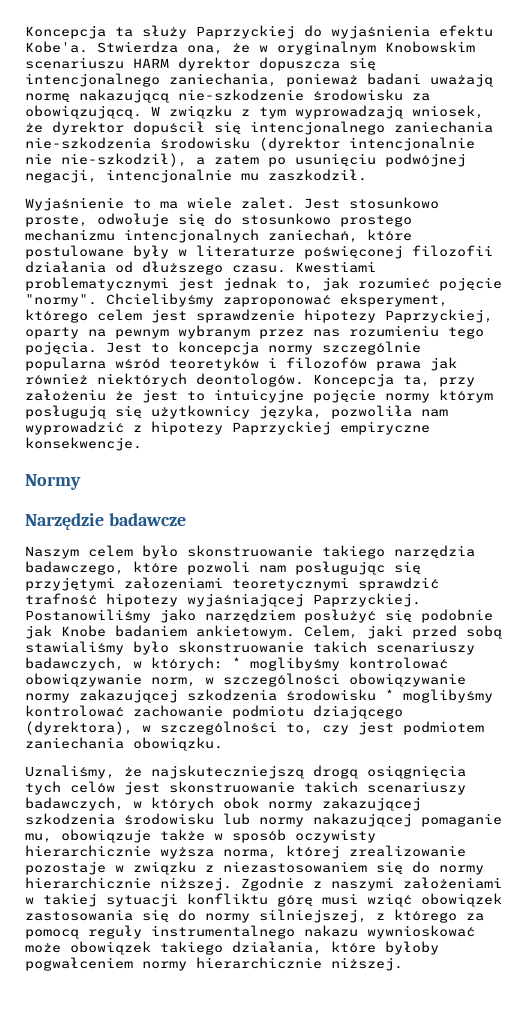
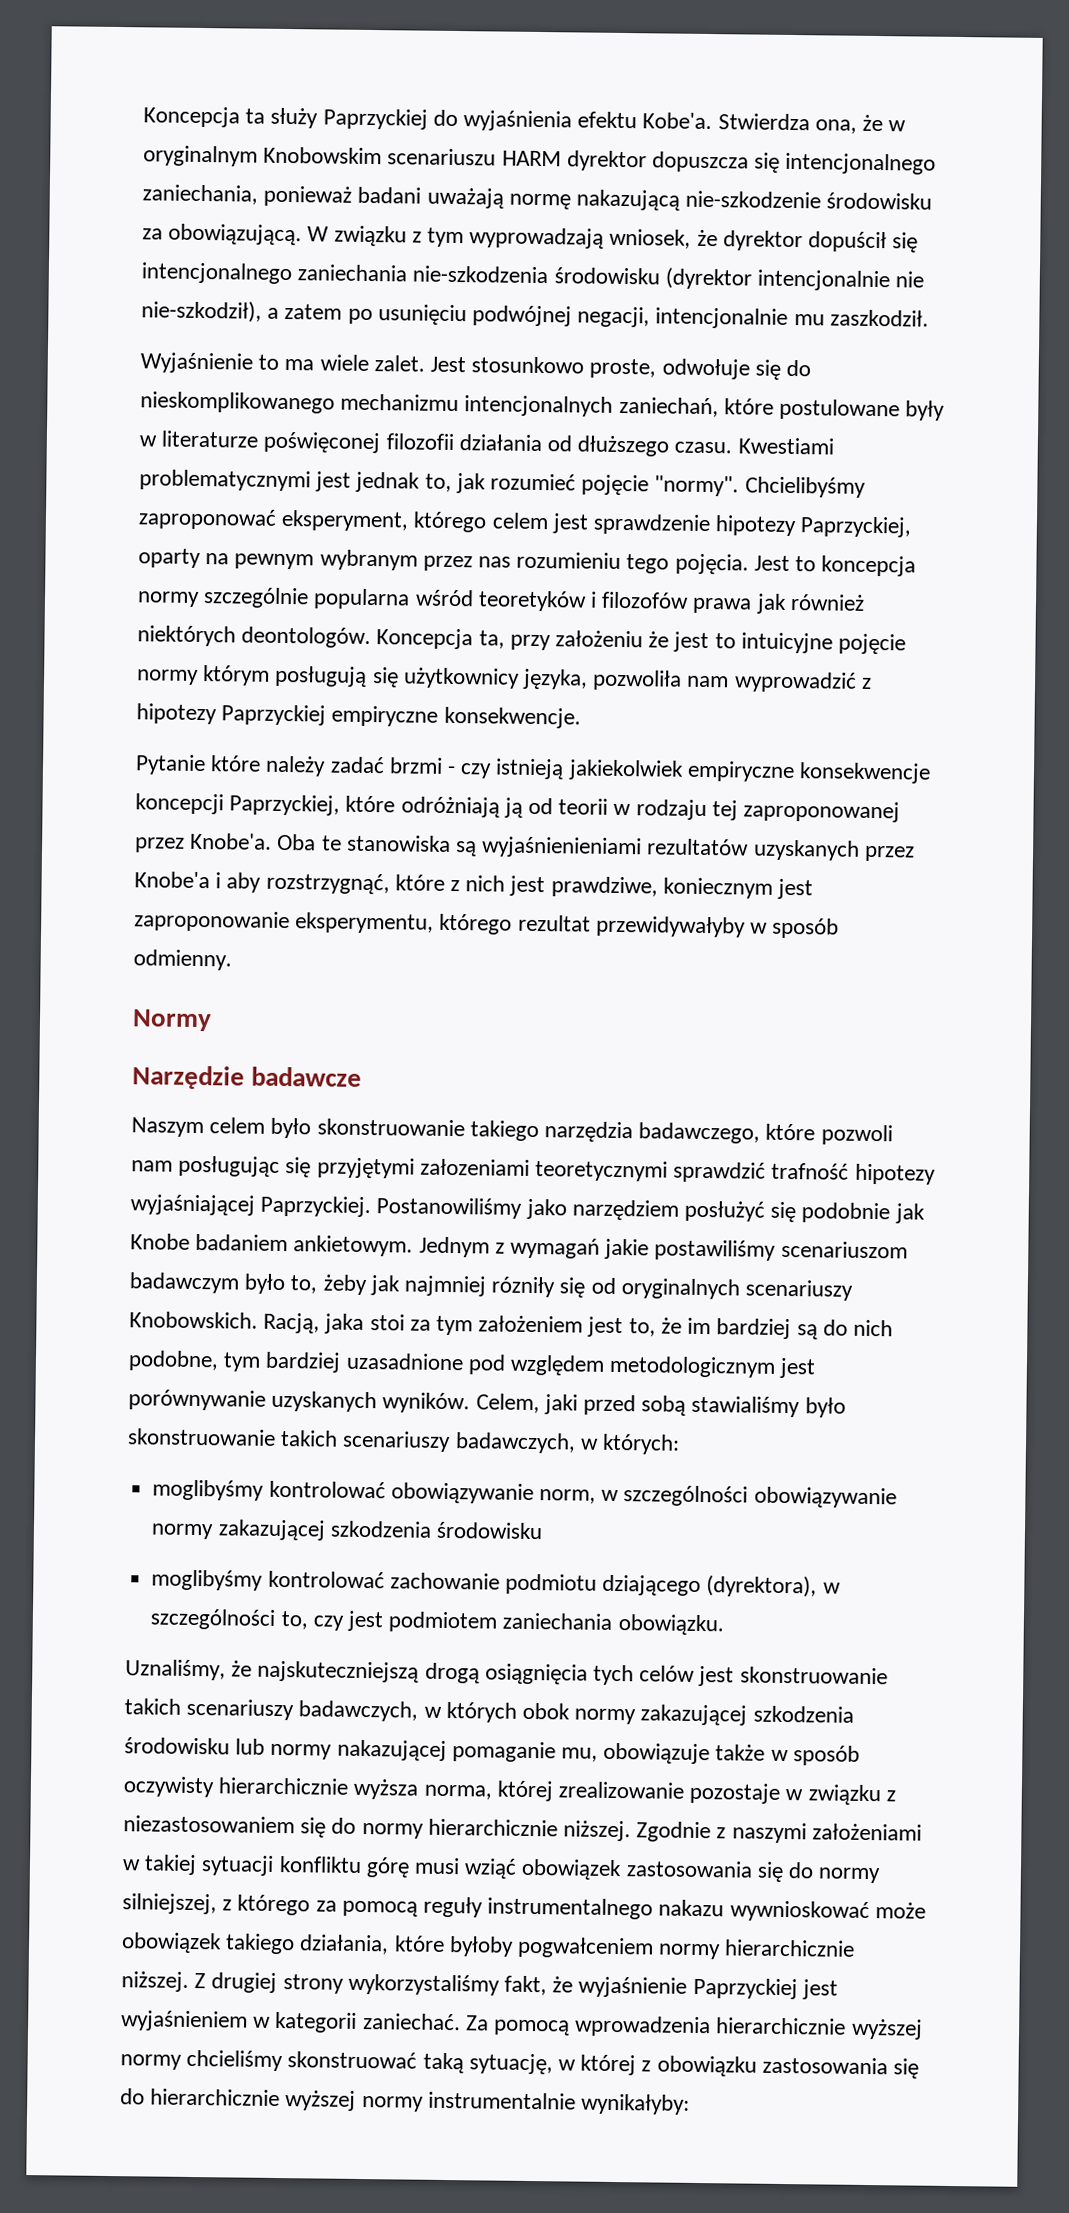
- Jest stosunkowo proste, odwołuje się do stosunkowo prostego mechanizmu intencjonalnych zaniechań, które postulowane były w literaturze poświęconej filozofii działania od dłuższego czasu.
+ Jest stosunkowo proste, odwołuje się do nieskomplikowanego mechanizmu intencjonalnych zaniechań, które postulowane były w literaturze poświęconej filozofii działania od dłuższego czasu.
+ Pytanie które należy zadać brzmi - czy istnieją jakiekolwiek empiryczne konsekwencje koncepcji Paprzyckiej, które odróżniają ją od teorii w rodzaju tej zaproponowanej przez Knobe'a. Oba te stanowiska są wyjaśnienieniami rezultatów uzyskanych przez Knobe'a i aby rozstrzygnąć, które z nich jest prawdziwe, koniecznym jest zaproponowanie eksperymentu, którego rezultat przewidywałyby w sposób odmienny.
+ Jednym z wymagań jakie postawiliśmy scenariuszom badawczym było to, żeby jak najmniej rózniły się od oryginalnych scenariuszy Knobowskich. Racją, jaka stoi za tym założeniem jest to, że im bardziej są do nich podobne, tym bardziej uzasadnione pod względem metodologicznym jest porównywanie uzyskanych wyników.
- Celem, jaki przed sobą stawialiśmy było skonstruowanie takich scenariuszy badawczych, w których: * moglibyśmy kontrolować obowiązywanie norm, w szczególności obowiązywanie normy zakazującej szkodzenia środowisku * moglibyśmy kontrolować zachowanie podmiotu dziającego (dyrektora), w szczególności to, czy jest podmiotem zaniechania obowiązku.
+ Celem, jaki przed sobą stawialiśmy było skonstruowanie takich scenariuszy badawczych, w których:
+ moglibyśmy kontrolować obowiązywanie norm, w szczególności obowiązywanie normy zakazującej szkodzenia środowisku
+ moglibyśmy kontrolować zachowanie podmiotu dziającego (dyrektora), w szczególności to, czy jest podmiotem zaniechania obowiązku.
+ Z drugiej strony wykorzystaliśmy fakt, że wyjaśnienie Paprzyckiej jest wyjaśnieniem w kategorii zaniechać. Za pomocą wprowadzenia hierarchicznie wyższej normy chcieliśmy skonstruować taką sytuację, w której z obowiązku zastosowania się do hierarchicznie wyższej normy instrumentalnie wynikałyby:

